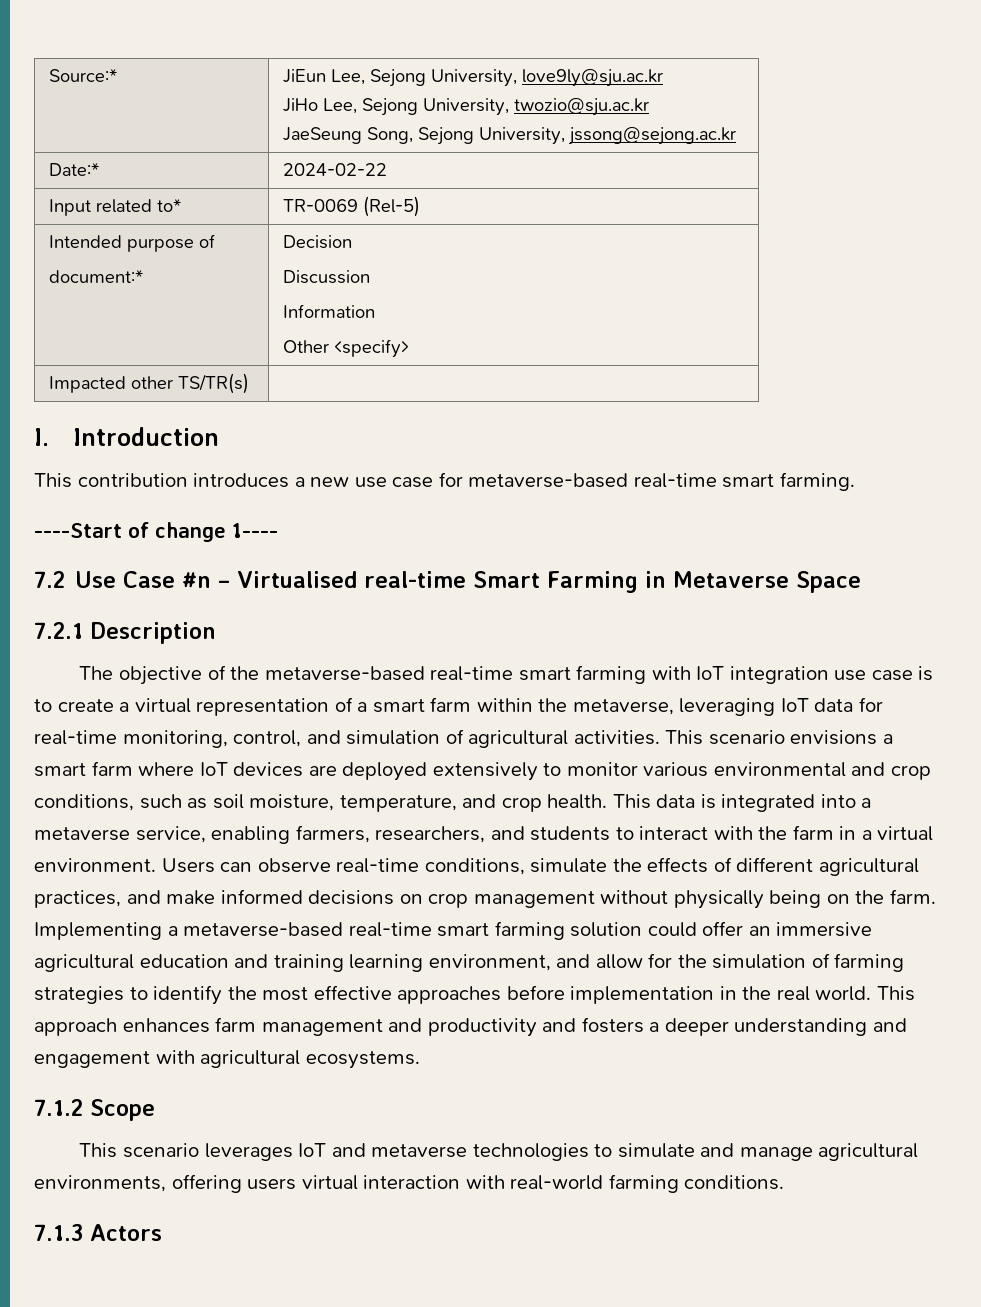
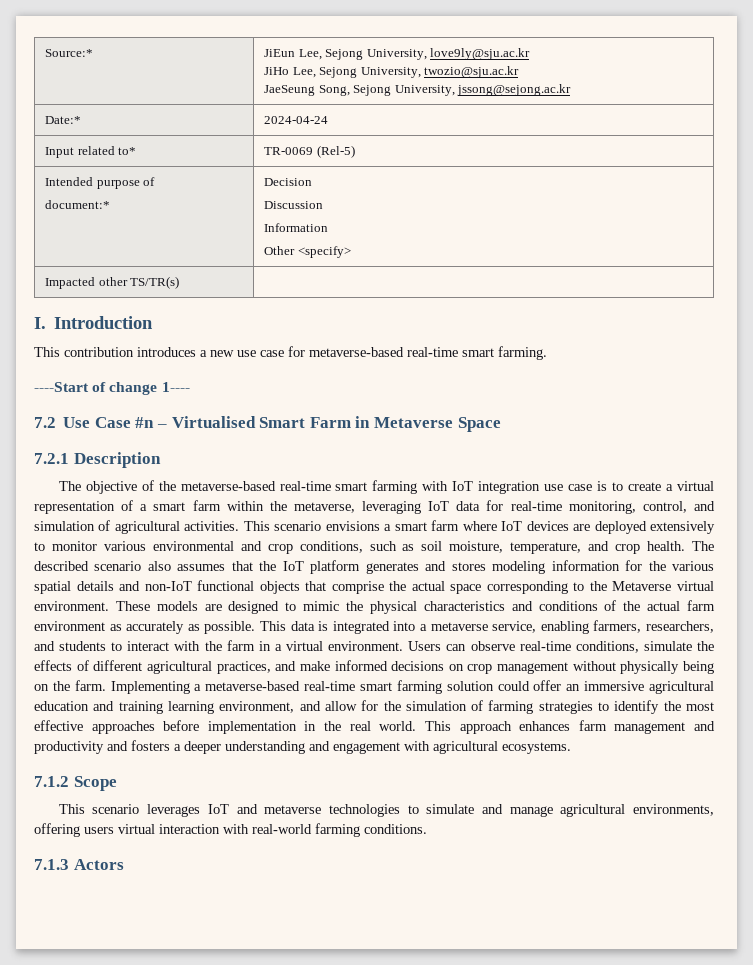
- Date:* | 2024-02-22
+ Date:* | 2024-04-24
- 7.2 Use Case #n – Virtualised real-time Smart Farming in Metaverse Space
+ 7.2 Use Case #n – Virtualised Smart Farm in Metaverse Space
+ The described scenario also assumes that the IoT platform generates and stores modeling information for the various spatial details and non-IoT functional objects that comprise the actual space corresponding to the Metaverse virtual environment. These models are designed to mimic the physical characteristics and conditions of the actual farm environment as accurately as possible.

